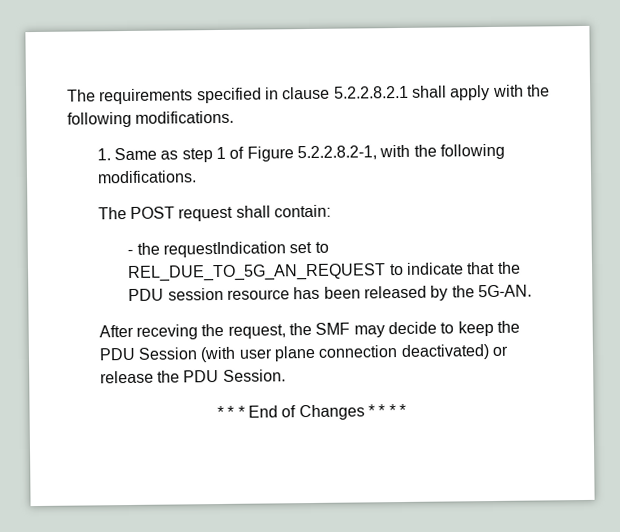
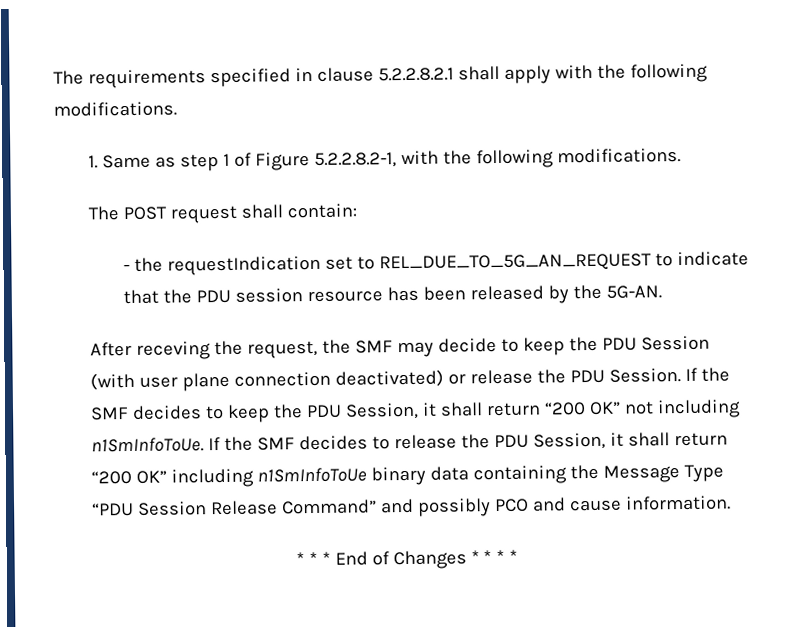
+ If the SMF decides to keep the PDU Session, it shall return “200 OK” not including n1SmInfoToUe. If the SMF decides to release the PDU Session, it shall return “200 OK” including n1SmInfoToUe binary data containing the Message Type “PDU Session Release Command” and possibly PCO and cause information.

